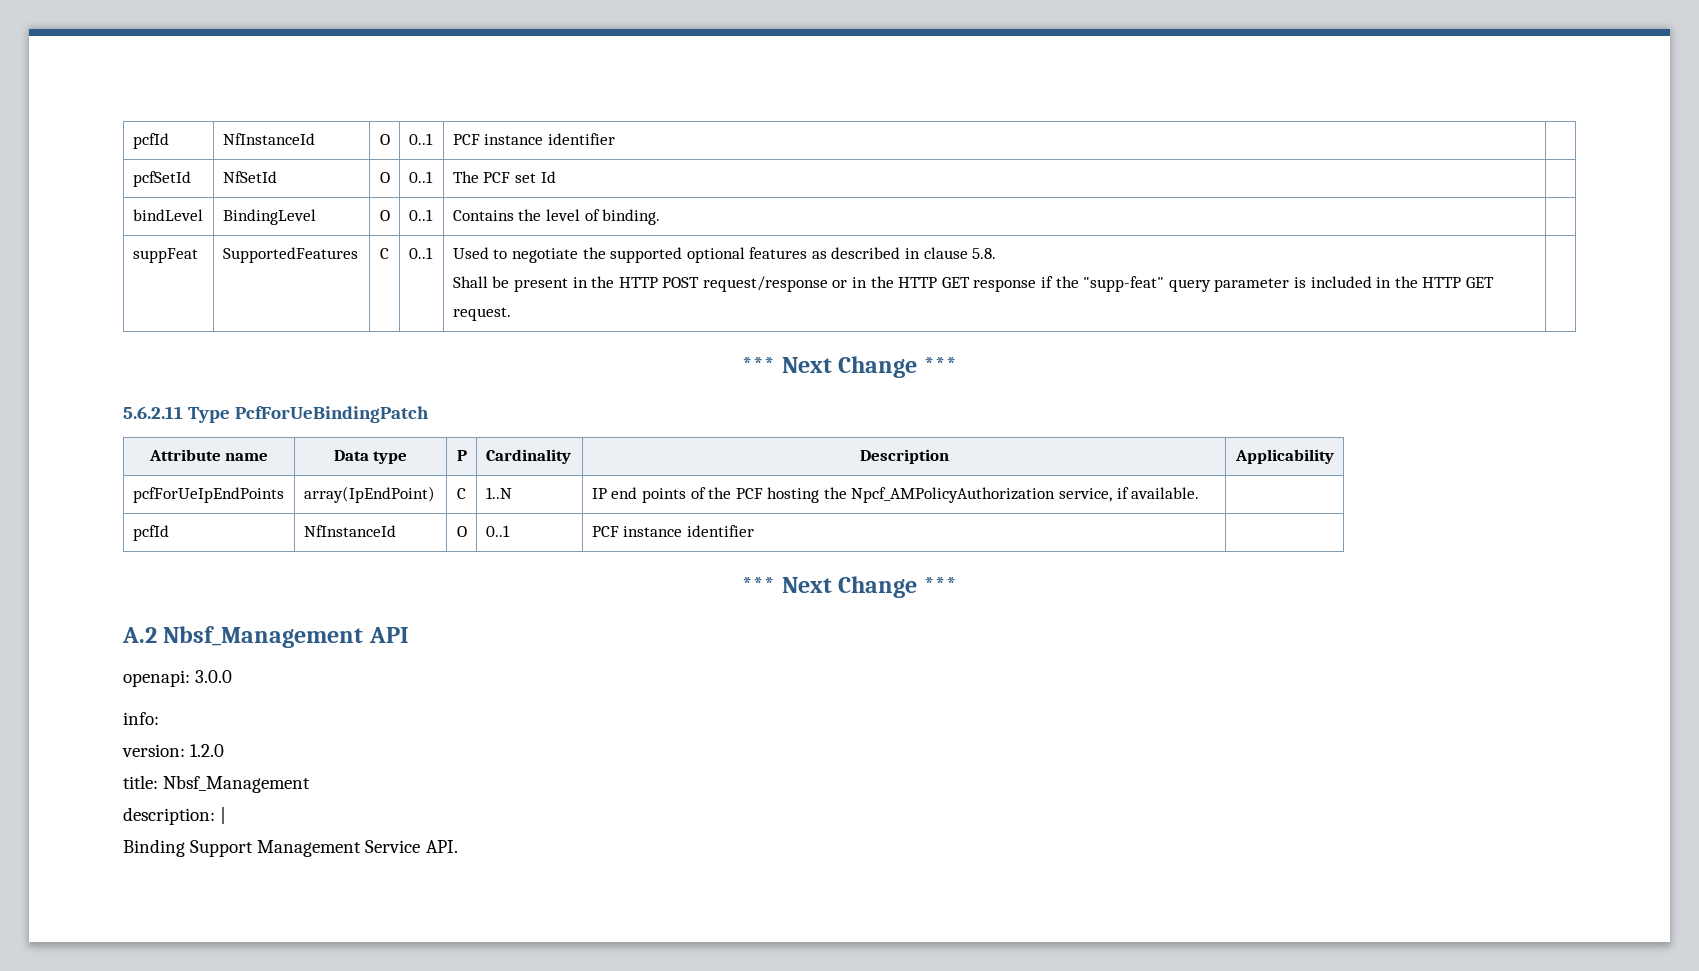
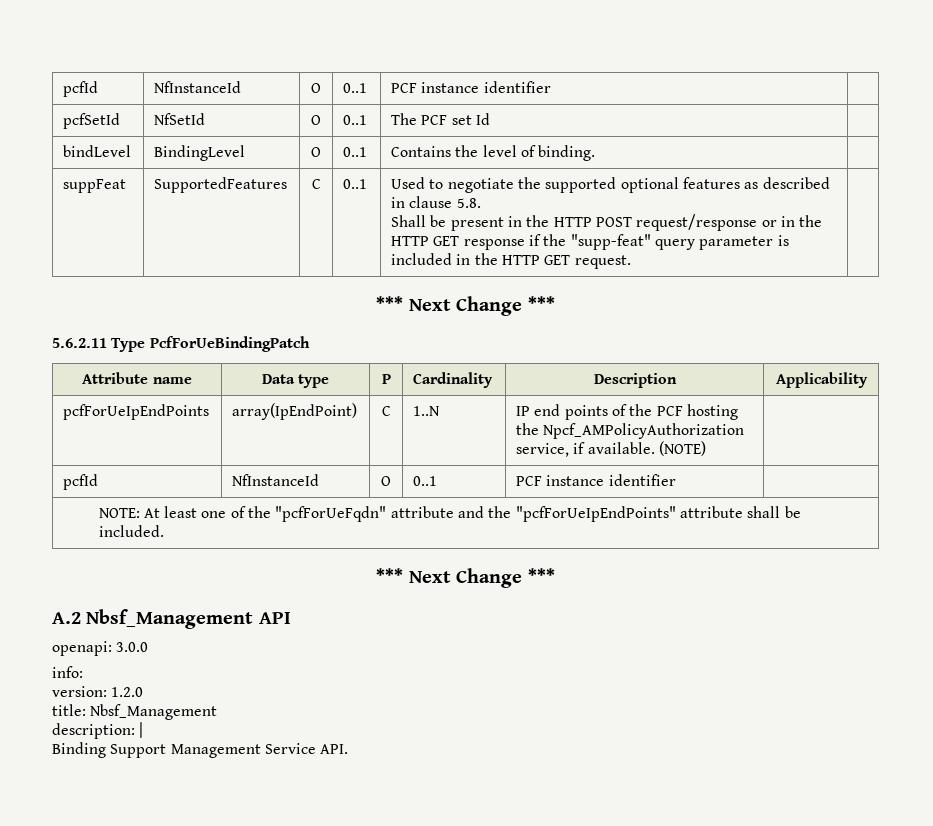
- pcfForUeIpEndPoints | array(IpEndPoint) | C | 1..N | IP end points of the PCF hosting the Npcf_AMPolicyAuthorization service, if available. |
+ pcfForUeIpEndPoints | array(IpEndPoint) | C | 1..N | IP end points of the PCF hosting the Npcf_AMPolicyAuthorization service, if available. (NOTE) |
  pcfId | NfInstanceId | O | 0..1 | PCF instance identifier |
+ NOTE: At least one of the "pcfForUeFqdn" attribute and the "pcfForUeIpEndPoints" attribute shall be included.

